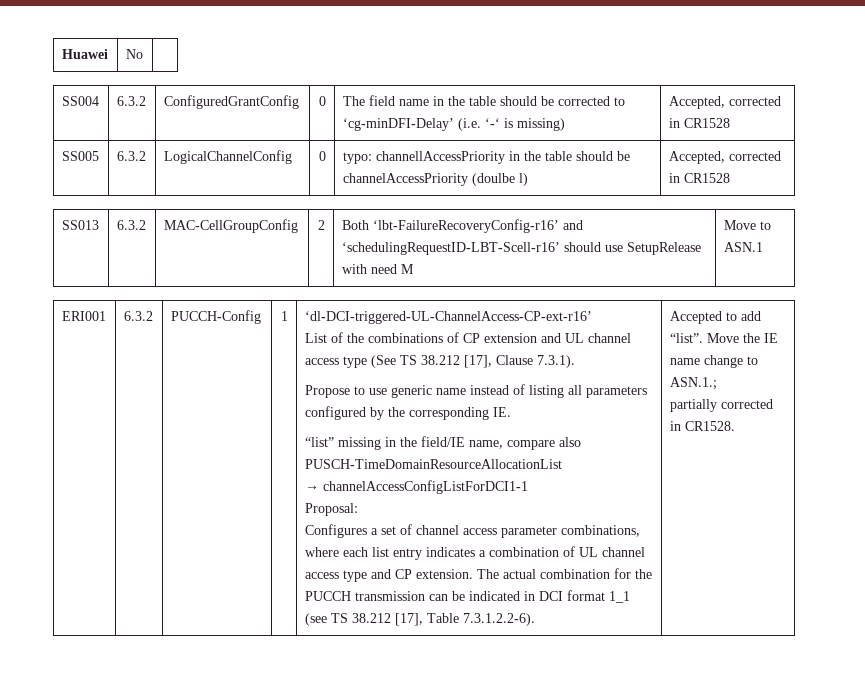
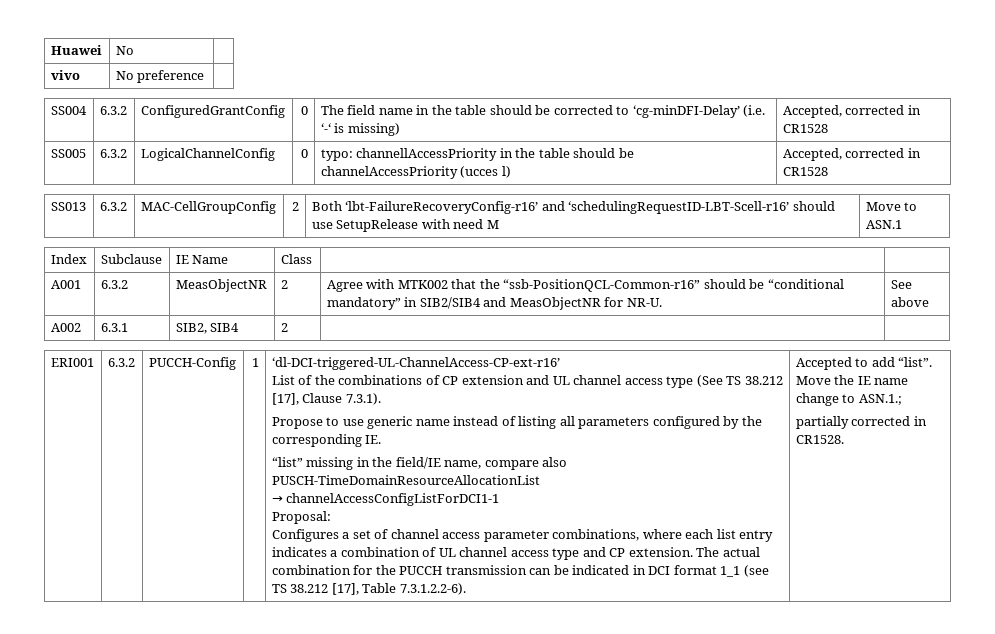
+ vivo | No preference |
- SS005 | 6.3.2 | LogicalChannelConfig | 0 | typo: channellAccessPriority in the table should be channelAccessPriority (doulbe l) | Accepted, corrected in CR1528
+ SS005 | 6.3.2 | LogicalChannelConfig | 0 | typo: channellAccessPriority in the table should be channelAccessPriority (ucces l) | Accepted, corrected in CR1528
+ Index | Subclause | IE Name | Class | |
+ A001 | 6.3.2 | MeasObjectNR | 2 | Agree with MTK002 that the “ssb-PositionQCL-Common-r16” should be “conditional mandatory” in SIB2/SIB4 and MeasObjectNR for NR-U. | See above
+ A002 | 6.3.1 | SIB2, SIB4 | 2 | |

